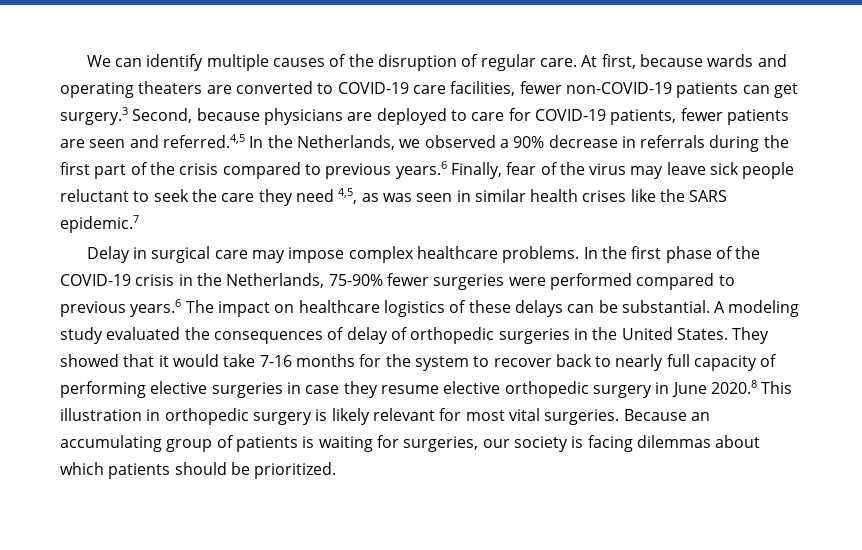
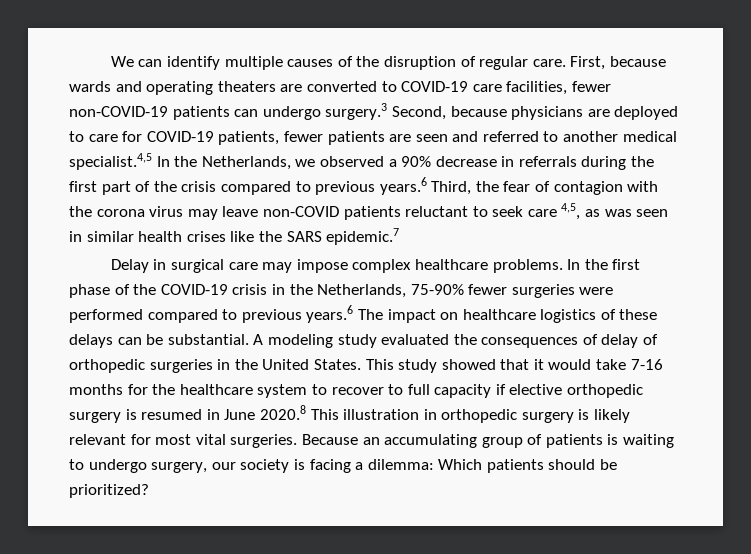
- At first, because wards and operating theaters are converted to COVID-19 care facilities, fewer non-COVID-19 patients can get surgery.3 Second, because physicians are deployed to care for COVID-19 patients, fewer patients are seen and referred.4,5 In the Netherlands, we observed a 90% decrease in referrals during the first part of the crisis compared to previous years.6 Finally, fear of the virus may leave sick people reluctant to seek the care they need 4,5, as was seen in similar health crises like the SARS epidemic.7
+ First, because wards and operating theaters are converted to COVID-19 care facilities, fewer non-COVID-19 patients can undergo surgery.3 Second, because physicians are deployed to care for COVID-19 patients, fewer patients are seen and referred to another medical specialist.4,5 In the Netherlands, we observed a 90% decrease in referrals during the first part of the crisis compared to previous years.6 Third, the fear of contagion with the corona virus may leave non-COVID patients reluctant to seek care 4,5, as was seen in similar health crises like the SARS epidemic.7
- They showed that it would take 7-16 months for the system to recover back to nearly full capacity of performing elective surgeries in case they resume elective orthopedic surgery in June 2020.8 This illustration in orthopedic surgery is likely relevant for most vital surgeries.
+ This study showed that it would take 7-16 months for the healthcare system to recover to full capacity if elective orthopedic surgery is resumed in June 2020.8 This illustration in orthopedic surgery is likely relevant for most vital surgeries.
- Because an accumulating group of patients is waiting for surgeries, our society is facing dilemmas about which patients should be prioritized.
+ Because an accumulating group of patients is waiting to undergo surgery, our society is facing a dilemma: Which patients should be prioritized?

